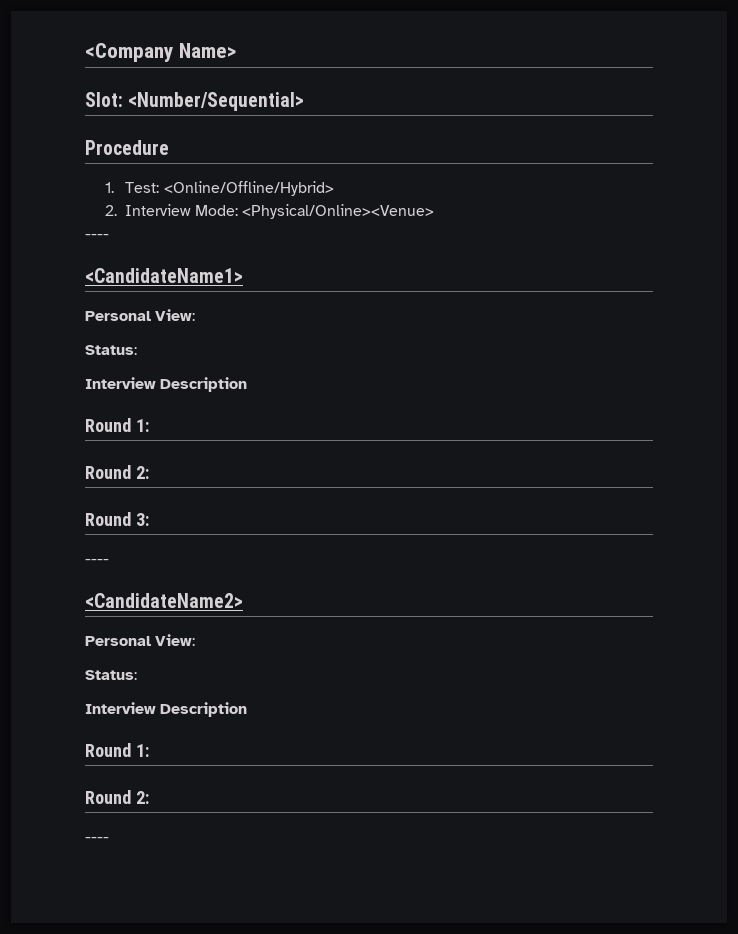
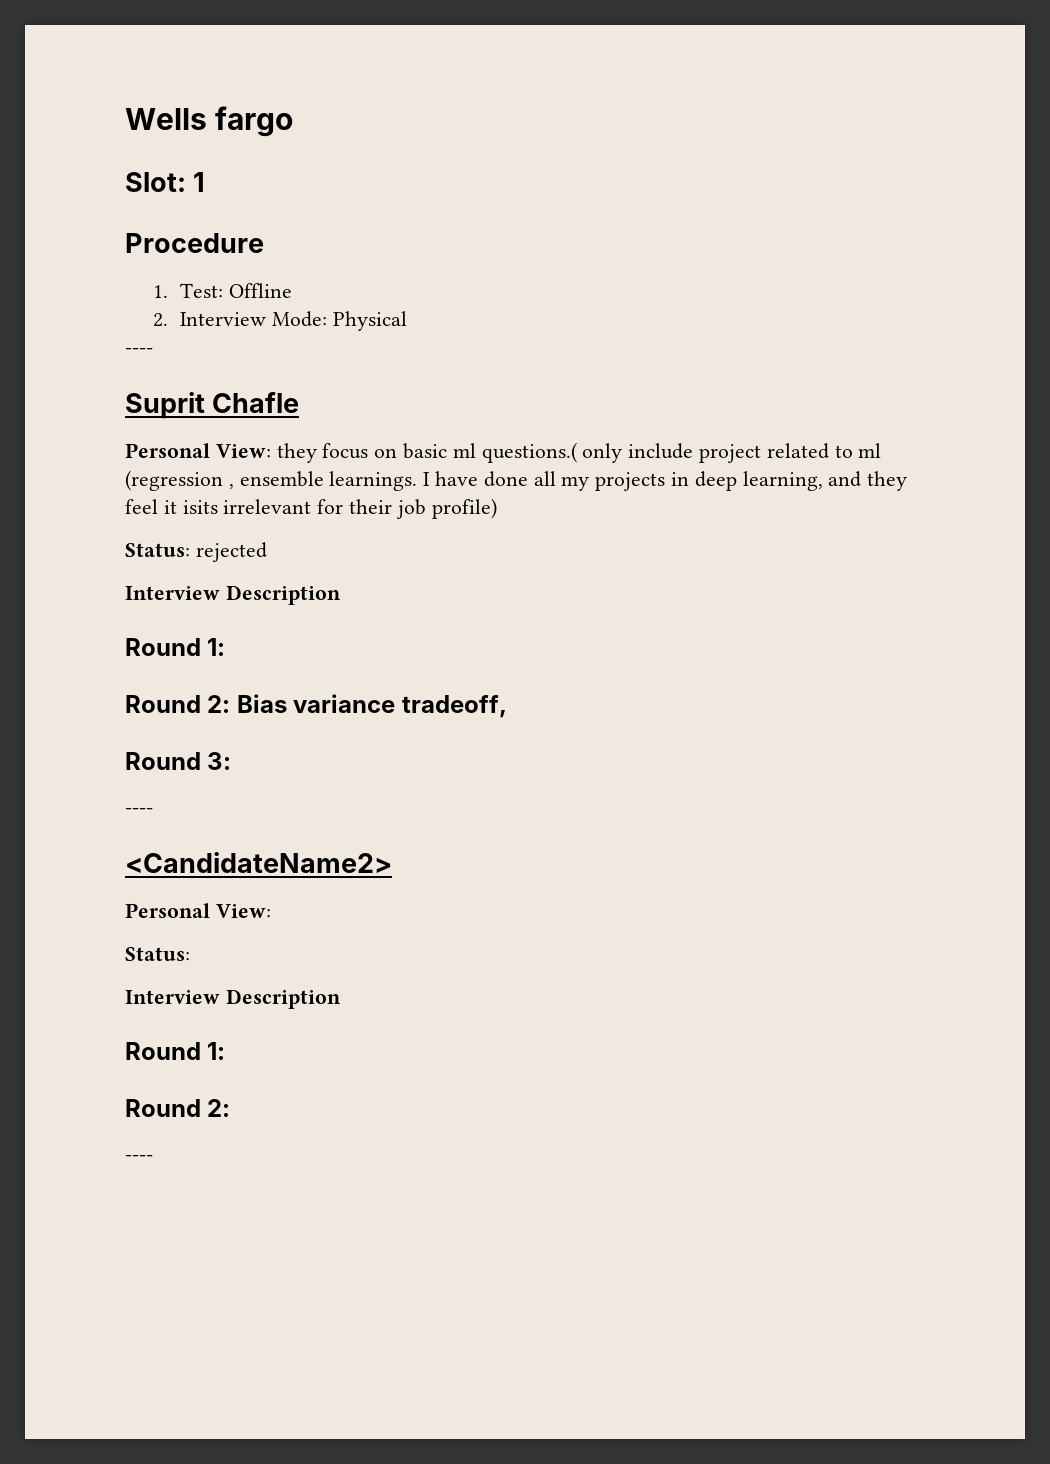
- <Company Name>
+ Wells fargo
- Slot: <Number/Sequential>
+ Slot: 1
- 1. Test: <Online/Offline/Hybrid>
+ 1. Test: Offline
- 2. Interview Mode: <Physical/Online><Venue>
+ 2. Interview Mode: Physical
  ----
- <CandidateName1>
- Personal View:
- Status:
+ Suprit Chafle
+ Personal View: they focus on basic ml questions.( only include project related to ml (regression , ensemble learnings. I have done all my projects in deep learning, and they feel it isits irrelevant for their job profile)
+ Status: rejected
  Interview Description
  Round 1:
- Round 2:
+ Round 2: Bias variance tradeoff,

